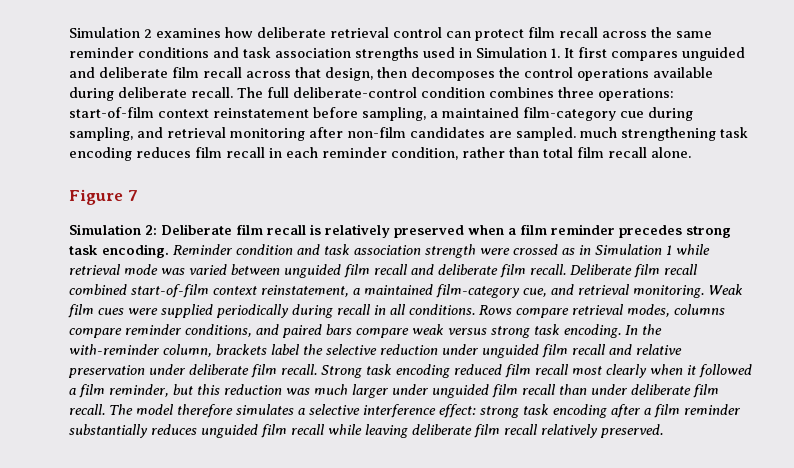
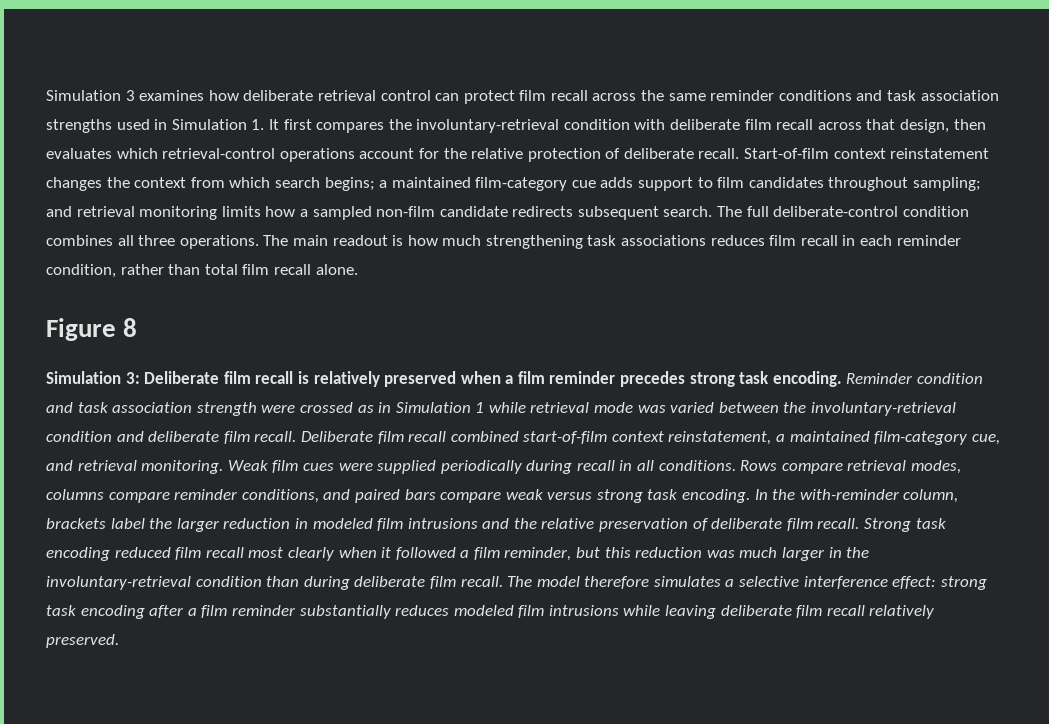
- Simulation 2 examines how deliberate retrieval control can protect film recall across the same reminder conditions and task association strengths used in Simulation 1. It first compares unguided and deliberate film recall across that design, then decomposes the control operations available during deliberate recall.
+ Simulation 3 examines how deliberate retrieval control can protect film recall across the same reminder conditions and task association strengths used in Simulation 1. It first compares the involuntary-retrieval condition with deliberate film recall across that design, then evaluates which retrieval-control operations account for the relative protection of deliberate recall. Start-of-film context reinstatement changes the context from which search begins; a maintained film-category cue adds support to film candidates throughout sampling; and retrieval monitoring limits how a sampled non-film candidate redirects subsequent search.
- The full deliberate-control condition combines three operations: start-of-film context reinstatement before sampling, a maintained film-category cue during sampling, and retrieval monitoring after non-film candidates are sampled. much strengthening task encoding reduces film recall in each reminder condition, rather than total film recall alone.
+ The full deliberate-control condition combines all three operations. The main readout is how much strengthening task associations reduces film recall in each reminder condition, rather than total film recall alone.
- Figure 7
- Simulation 2: Deliberate film recall is relatively preserved when a film reminder precedes strong task encoding.
+ Figure 8
+ Simulation 3: Deliberate film recall is relatively preserved when a film reminder precedes strong task encoding.
- Reminder condition and task association strength were crossed as in Simulation 1 while retrieval mode was varied between unguided film recall and deliberate film recall.
+ Reminder condition and task association strength were crossed as in Simulation 1 while retrieval mode was varied between the involuntary-retrieval condition and deliberate film recall.
- In the with-reminder column, brackets label the selective reduction under unguided film recall and relative preservation under deliberate film recall.
+ In the with-reminder column, brackets label the larger reduction in modeled film intrusions and the relative preservation of deliberate film recall.
- Strong task encoding reduced film recall most clearly when it followed a film reminder, but this reduction was much larger under unguided film recall than under deliberate film recall.
+ Strong task encoding reduced film recall most clearly when it followed a film reminder, but this reduction was much larger in the involuntary-retrieval condition than during deliberate film recall.
- The model therefore simulates a selective interference effect: strong task encoding after a film reminder substantially reduces unguided film recall while leaving deliberate film recall relatively preserved.
+ The model therefore simulates a selective interference effect: strong task encoding after a film reminder substantially reduces modeled film intrusions while leaving deliberate film recall relatively preserved.

